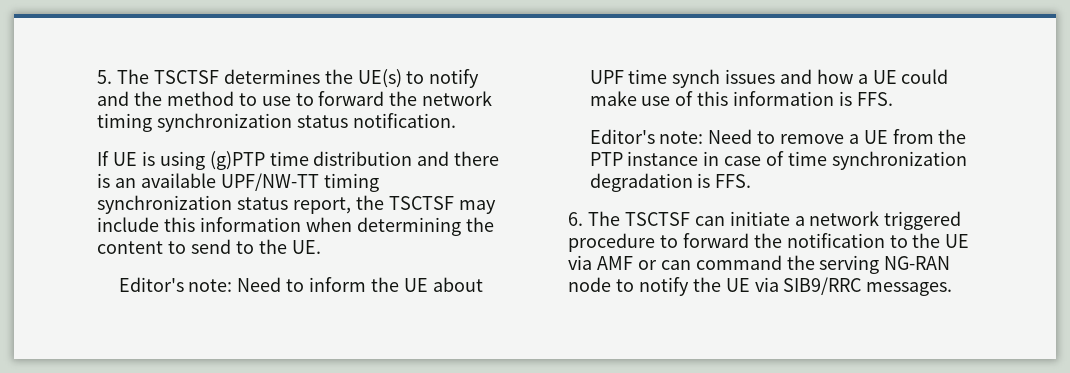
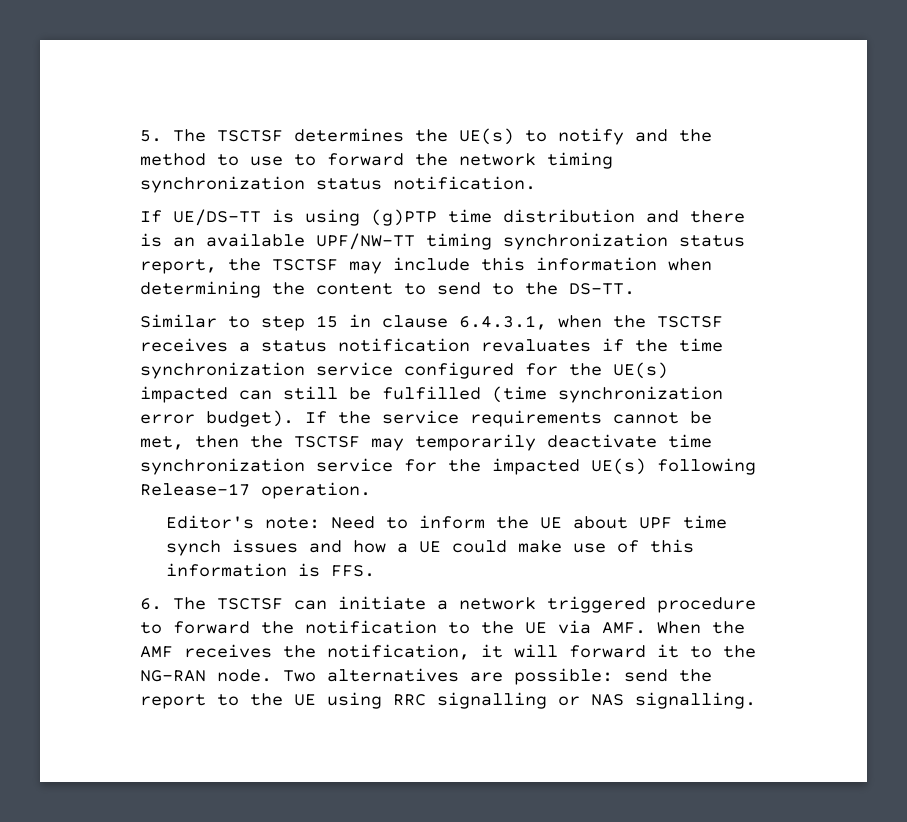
- If UE is using (g)PTP time distribution and there is an available UPF/NW-TT timing synchronization status report, the TSCTSF may include this information when determining the content to send to the UE.
+ If UE/DS-TT is using (g)PTP time distribution and there is an available UPF/NW-TT timing synchronization status report, the TSCTSF may include this information when determining the content to send to the DS-TT.
+ Similar to step 15 in clause 6.4.3.1, when the TSCTSF receives a status notification revaluates if the time synchronization service configured for the UE(s) impacted can still be fulfilled (time synchronization error budget). If the service requirements cannot be met, then the TSCTSF may temporarily deactivate time synchronization service for the impacted UE(s) following Release-17 operation.
- Editor's note: Need to remove a UE from the PTP instance in case of time synchronization degradation is FFS.
- 6. The TSCTSF can initiate a network triggered procedure to forward the notification to the UE via AMF or can command the serving NG-RAN node to notify the UE via SIB9/RRC messages.
+ 6. The TSCTSF can initiate a network triggered procedure to forward the notification to the UE via AMF. When the AMF receives the notification, it will forward it to the NG-RAN node. Two alternatives are possible: send the report to the UE using RRC signalling or NAS signalling.

